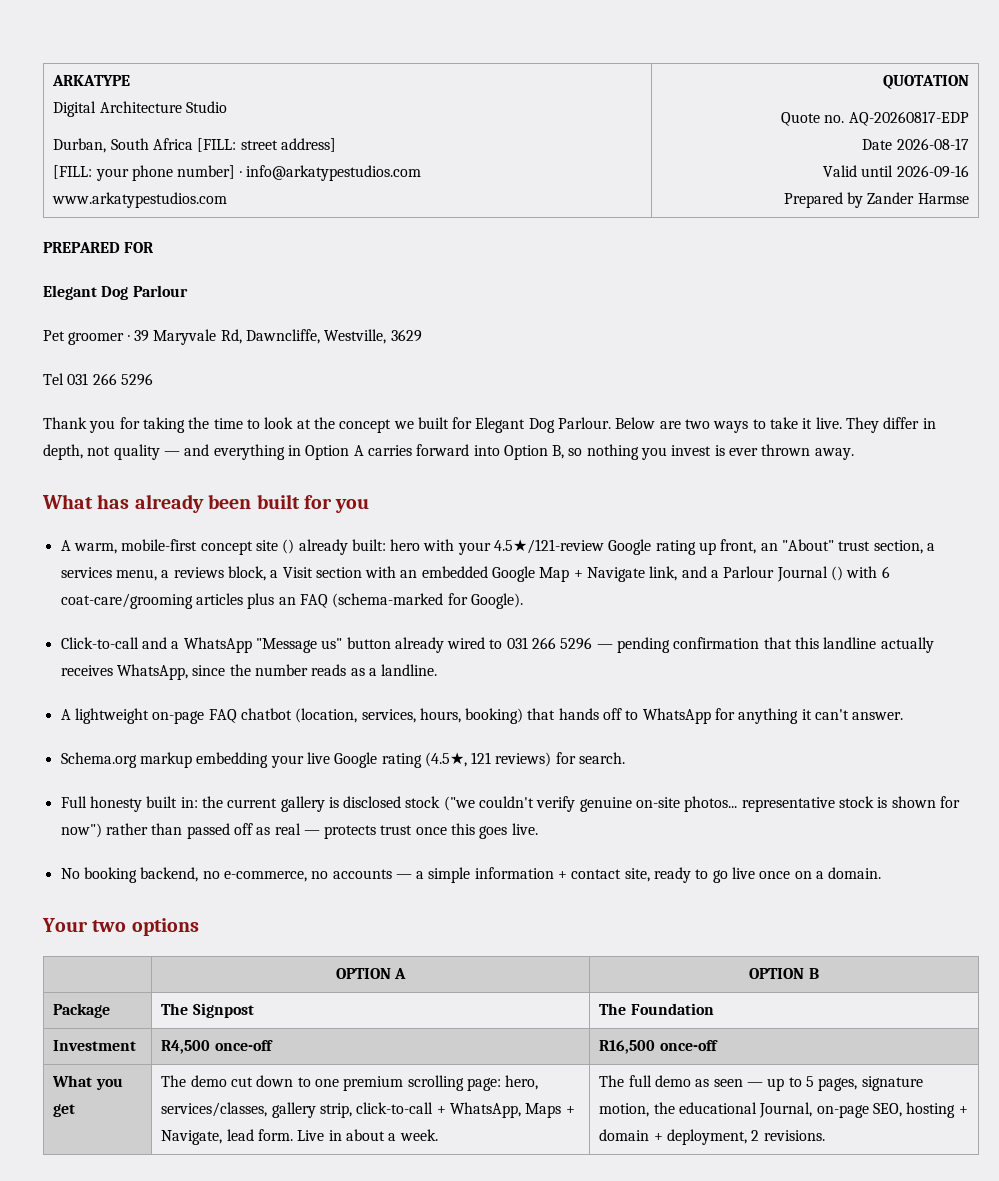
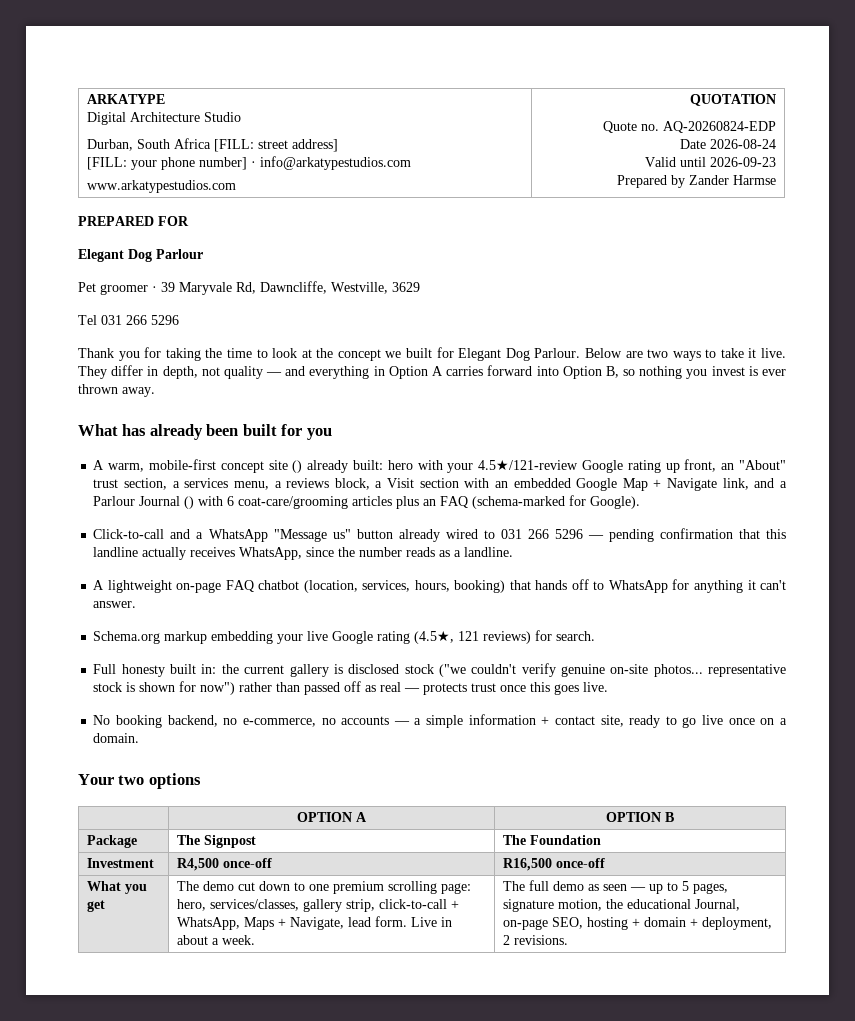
  ARKATYPE
  Digital Architecture Studio
  Durban, South Africa [FILL: street address]
  [FILL: your phone number] · info@arkatypestudios.com
  www.arkatypestudios.com | QUOTATION
- Quote no. AQ-20260817-EDP
- Date 2026-08-17
- Valid until 2026-09-16
+ Quote no. AQ-20260824-EDP
+ Date 2026-08-24
+ Valid until 2026-09-23

